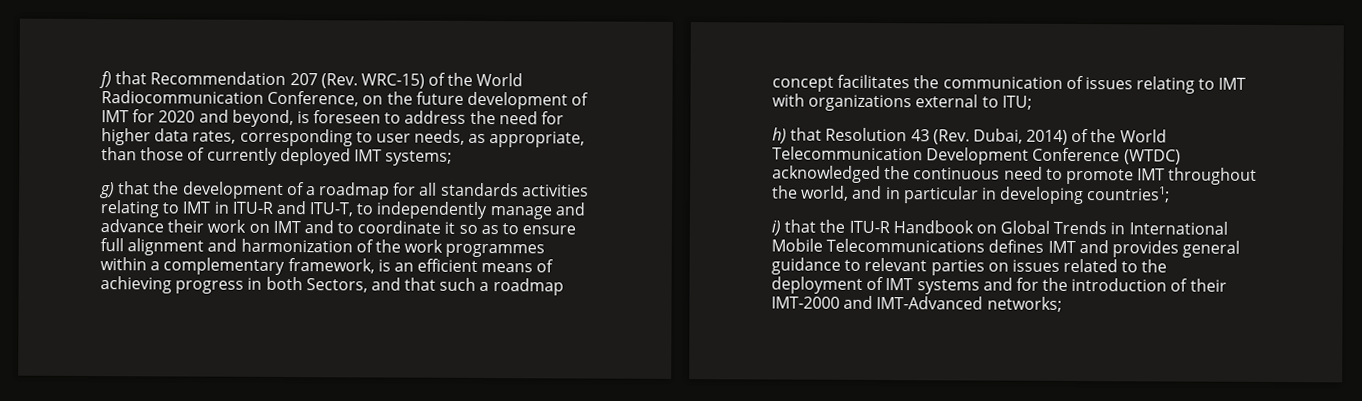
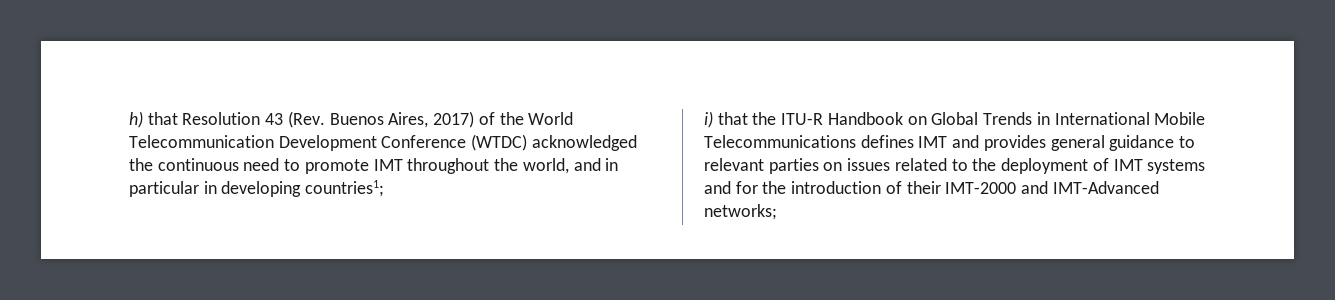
- f) that Recommendation 207 (Rev. WRC-15) of the World Radiocommunication Conference, on the future development of IMT for 2020 and beyond, is foreseen to address the need for higher data rates, corresponding to user needs, as appropriate, than those of currently deployed IMT systems;
- g) that the development of a roadmap for all standards activities relating to IMT in ITU-R and ITU-T, to independently manage and advance their work on IMT and to coordinate it so as to ensure full alignment and harmonization of the work programmes within a complementary framework, is an efficient means of achieving progress in both Sectors, and that such a roadmap concept facilitates the communication of issues relating to IMT with organizations external to ITU;
- h) that Resolution 43 (Rev. Dubai, 2014) of the World Telecommunication Development Conference (WTDC) acknowledged the continuous need to promote IMT throughout the world, and in particular in developing countries1;
+ h) that Resolution 43 (Rev. Buenos Aires, 2017) of the World Telecommunication Development Conference (WTDC) acknowledged the continuous need to promote IMT throughout the world, and in particular in developing countries1;

